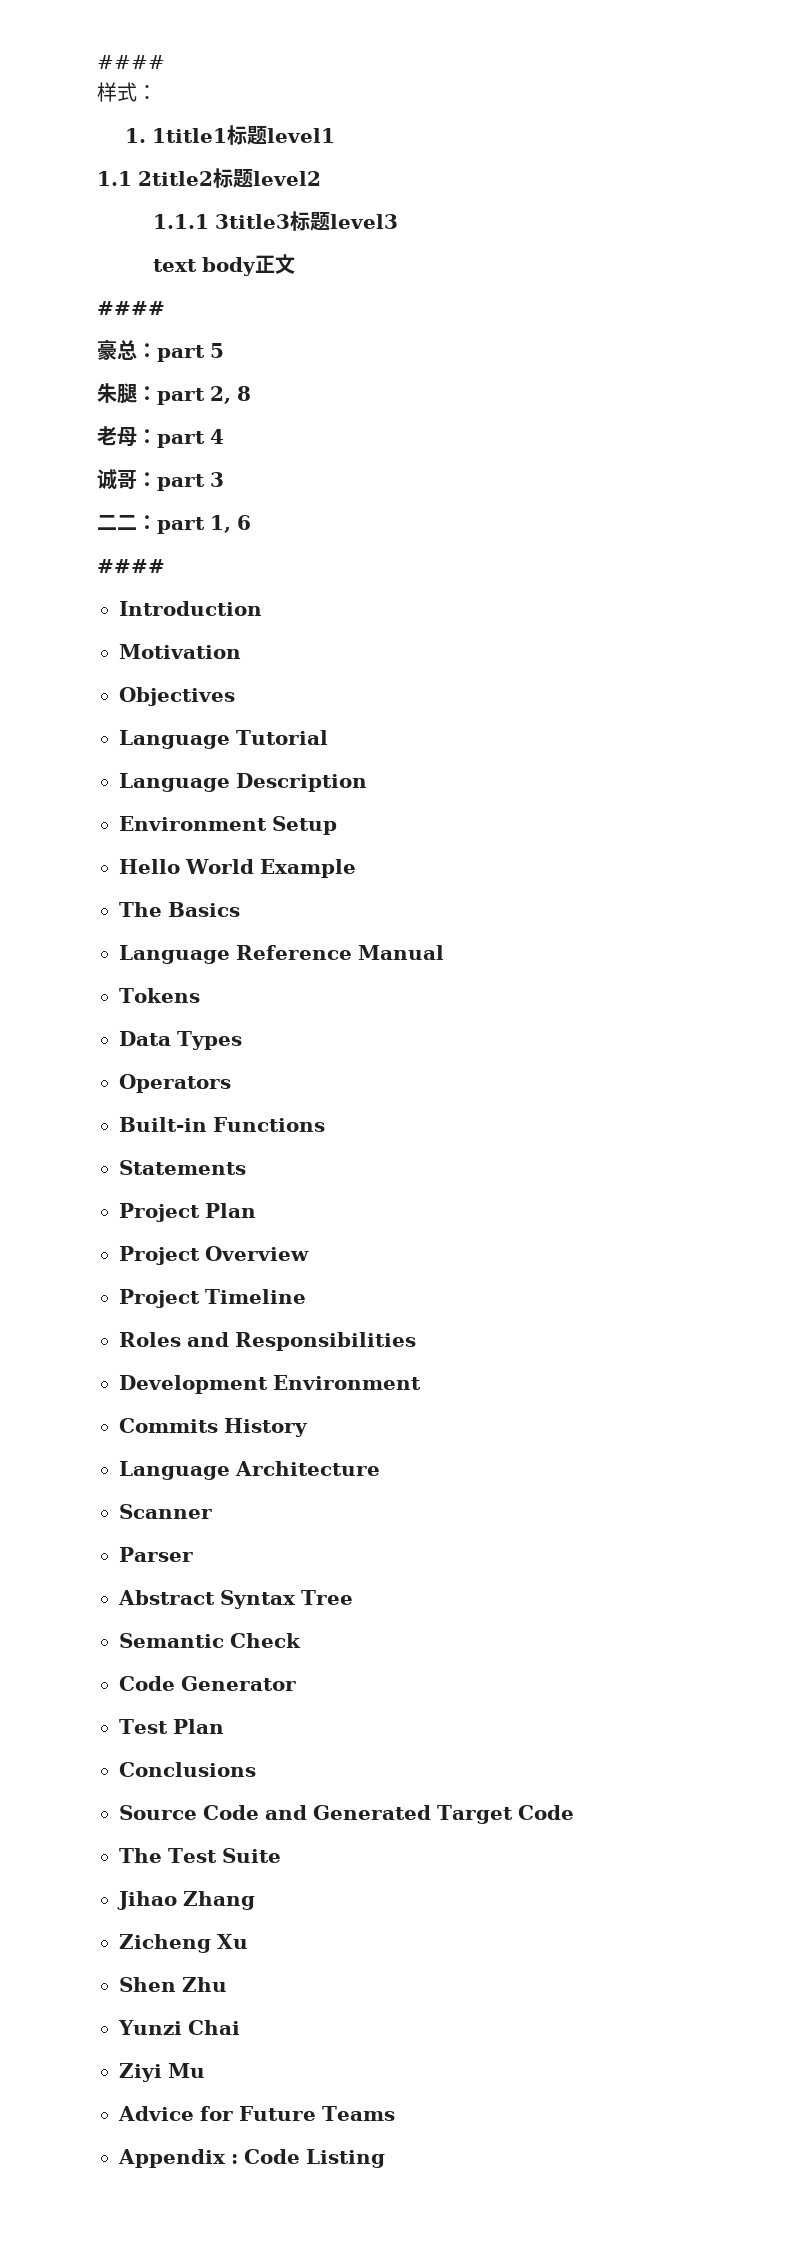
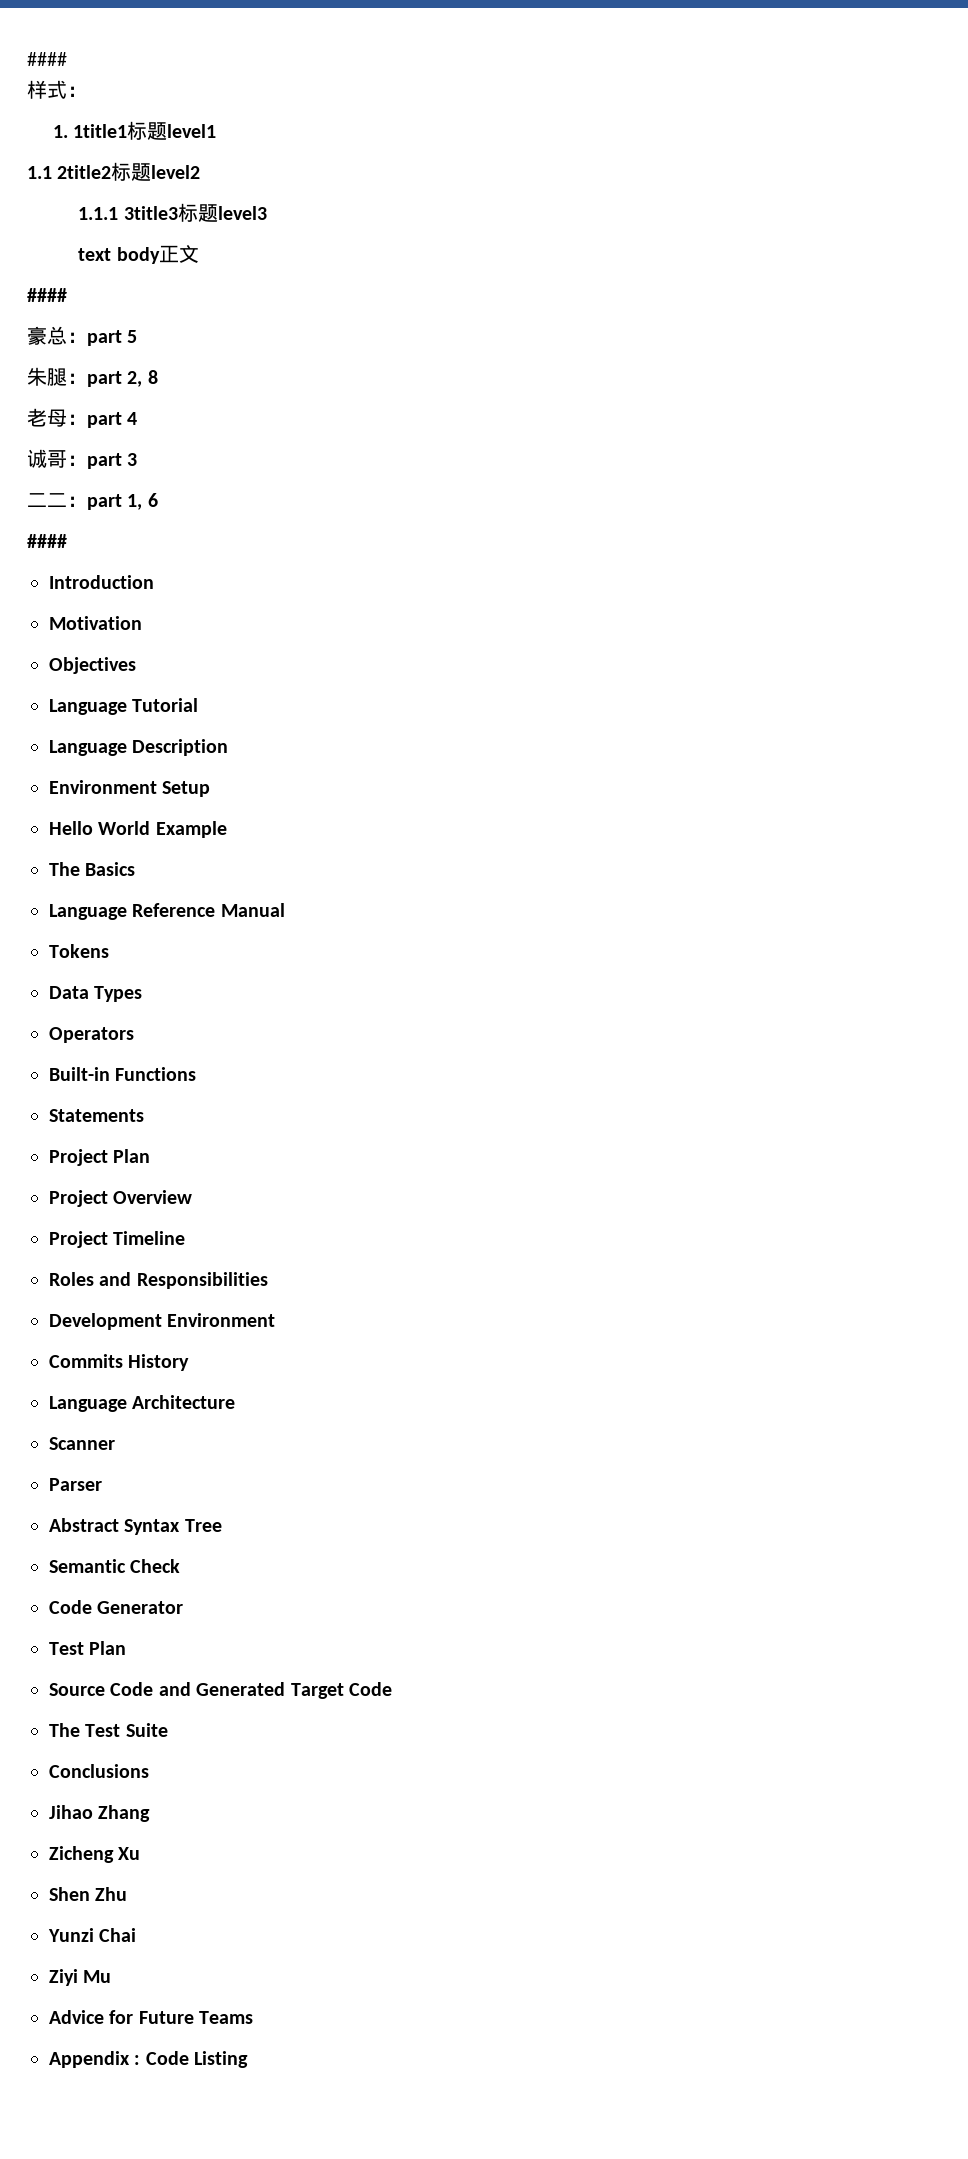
- Conclusions
+ Conclusions

